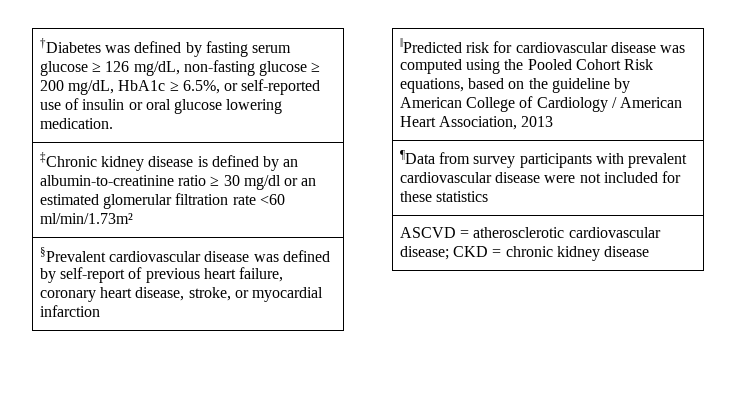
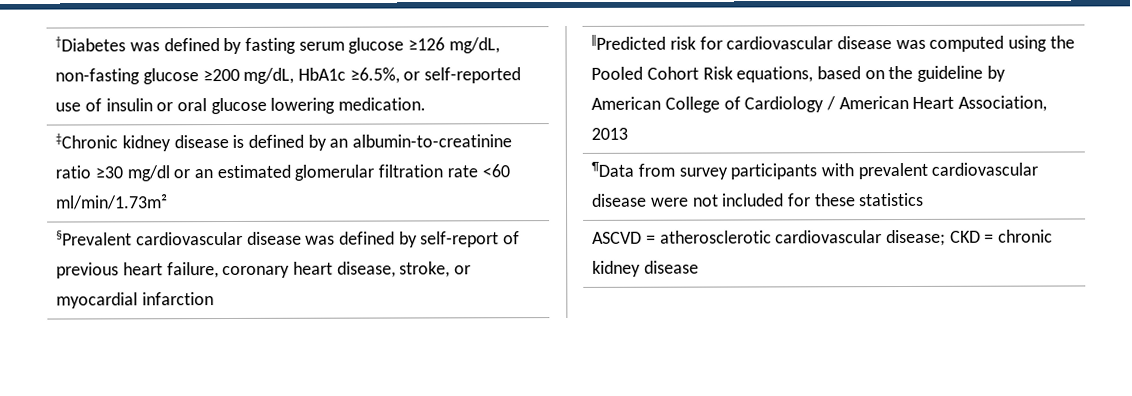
- †Diabetes was defined by fasting serum glucose ≥ 126 mg/dL, non-fasting glucose ≥ 200 mg/dL, HbA1c ≥ 6.5%, or self-reported use of insulin or oral glucose lowering medication.
+ †Diabetes was defined by fasting serum glucose ≥126 mg/dL, non-fasting glucose ≥200 mg/dL, HbA1c ≥6.5%, or self-reported use of insulin or oral glucose lowering medication.
- ‡Chronic kidney disease is defined by an albumin-to-creatinine ratio ≥ 30 mg/dl or an estimated glomerular filtration rate <60 ml/min/1.73m²
+ ‡Chronic kidney disease is defined by an albumin-to-creatinine ratio ≥30 mg/dl or an estimated glomerular filtration rate <60 ml/min/1.73m²

